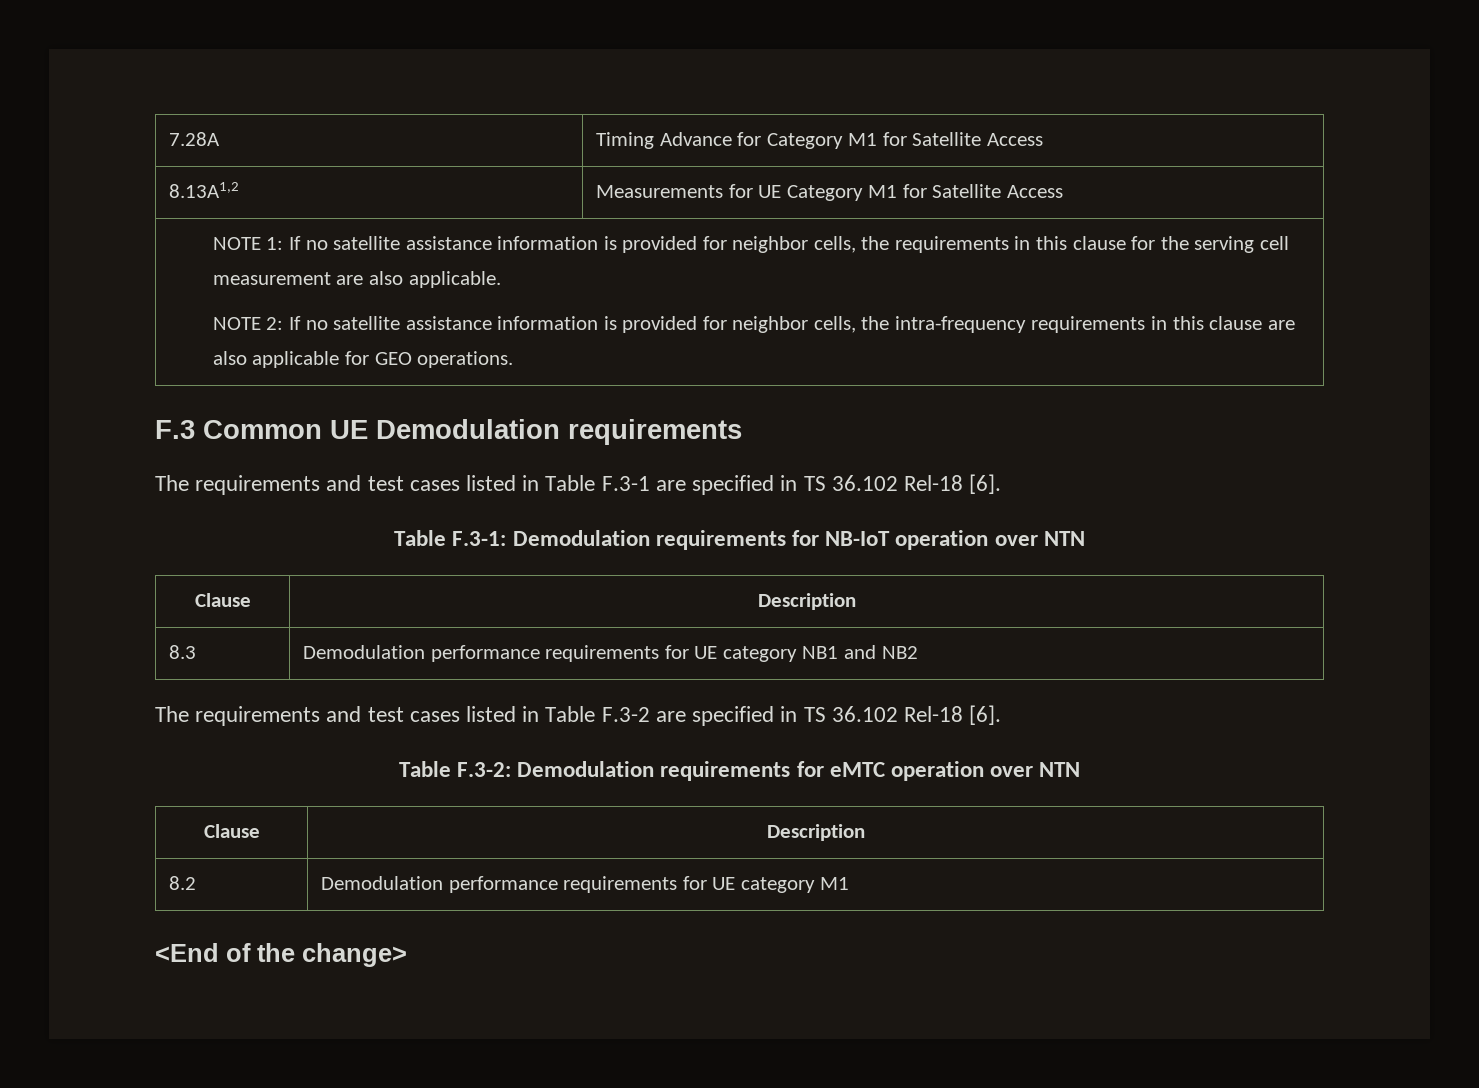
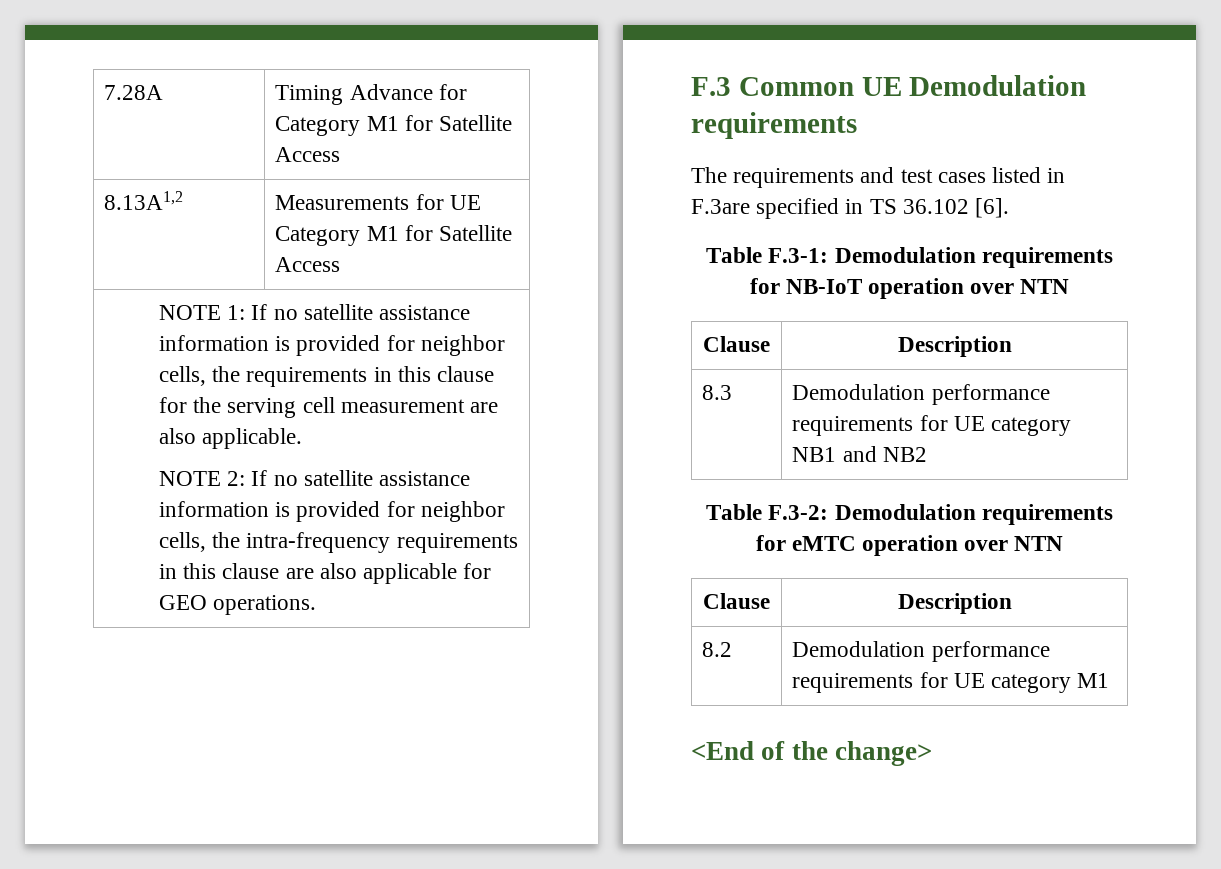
- The requirements and test cases listed in Table F.3-1 are specified in TS 36.102 Rel-18 [6].
+ The requirements and test cases listed in F.3are specified in TS 36.102 [6].
- The requirements and test cases listed in Table F.3-2 are specified in TS 36.102 Rel-18 [6].

